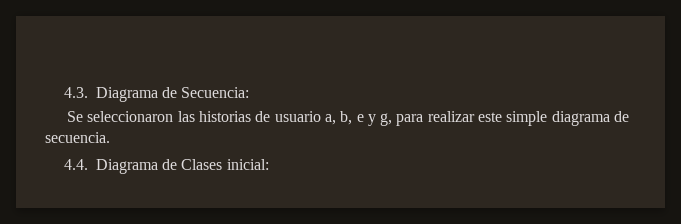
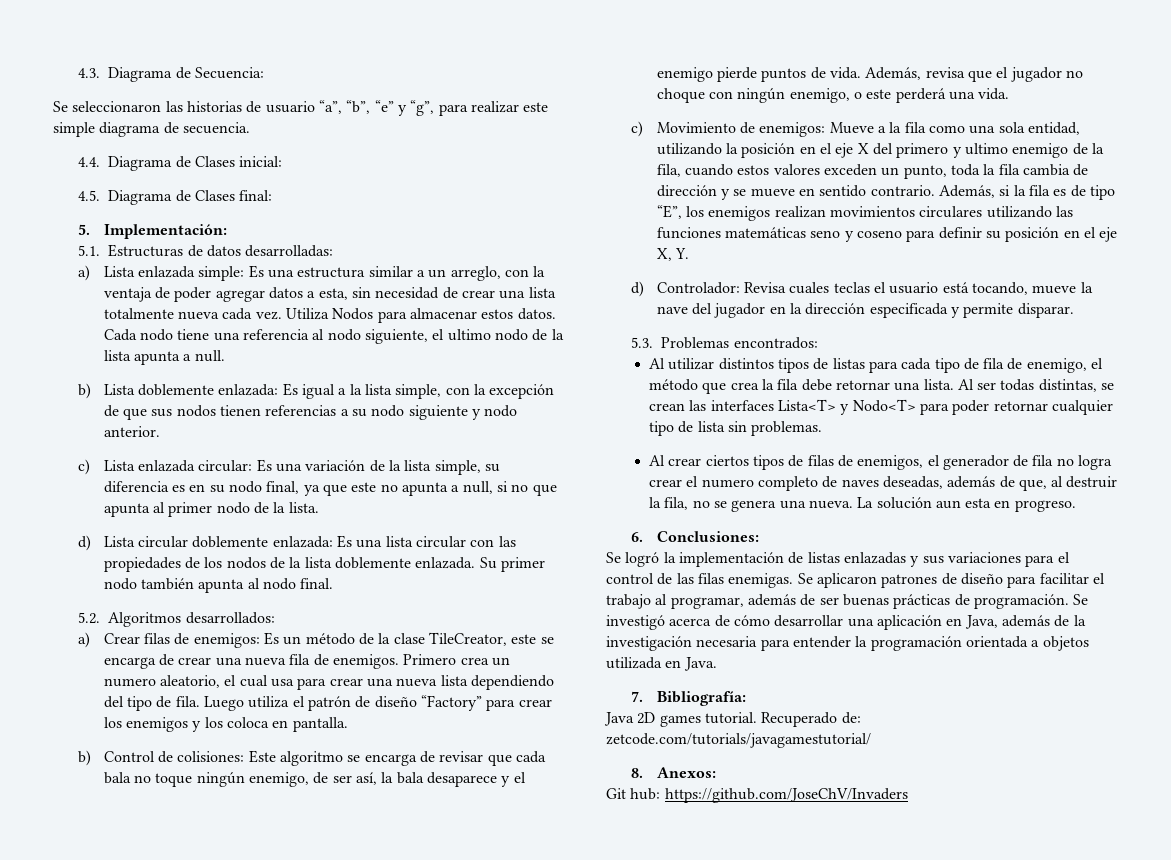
- Se seleccionaron las historias de usuario a, b, e y g, para realizar este simple diagrama de secuencia.
+ Se seleccionaron las historias de usuario “a”, “b”, “e” y “g”, para realizar este simple diagrama de secuencia.
+ 4.5. Diagrama de Clases final:
+ 5. Implementación:
+ 5.1. Estructuras de datos desarrolladas:
+ a) Lista enlazada simple: Es una estructura similar a un arreglo, con la ventaja de poder agregar datos a esta, sin necesidad de crear una lista totalmente nueva cada vez. Utiliza Nodos para almacenar estos datos. Cada nodo tiene una referencia al nodo siguiente, el ultimo nodo de la lista apunta a null.
+ b) Lista doblemente enlazada: Es igual a la lista simple, con la excepción de que sus nodos tienen referencias a su nodo siguiente y nodo anterior.
+ c) Lista enlazada circular: Es una variación de la lista simple, su diferencia es en su nodo final, ya que este no apunta a null, si no que apunta al primer nodo de la lista.
+ d) Lista circular doblemente enlazada: Es una lista circular con las propiedades de los nodos de la lista doblemente enlazada. Su primer nodo también apunta al nodo final.
+ 5.2. Algoritmos desarrollados:
+ a) Crear filas de enemigos: Es un método de la clase TileCreator, este se encarga de crear una nueva fila de enemigos. Primero crea un numero aleatorio, el cual usa para crear una nueva lista dependiendo del tipo de fila. Luego utiliza el patrón de diseño “Factory” para crear los enemigos y los coloca en pantalla.
+ b) Control de colisiones: Este algoritmo se encarga de revisar que cada bala no toque ningún enemigo, de ser así, la bala desaparece y el enemigo pierde puntos de vida. Además, revisa que el jugador no choque con ningún enemigo, o este perderá una vida.
+ c) Movimiento de enemigos: Mueve a la fila como una sola entidad, utilizando la posición en el eje X del primero y ultimo enemigo de la fila, cuando estos valores exceden un punto, toda la fila cambia de dirección y se mueve en sentido contrario. Además, si la fila es de tipo “E”, los enemigos realizan movimientos circulares utilizando las funciones matemáticas seno y coseno para definir su posición en el eje X, Y.
+ d) Controlador: Revisa cuales teclas el usuario está tocando, mueve la nave del jugador en la dirección especificada y permite disparar.
+ 5.3. Problemas encontrados:
+ Al utilizar distintos tipos de listas para cada tipo de fila de enemigo, el método que crea la fila debe retornar una lista. Al ser todas distintas, se crean las interfaces Lista<T> y Nodo<T> para poder retornar cualquier tipo de lista sin problemas.
+ Al crear ciertos tipos de filas de enemigos, el generador de fila no logra crear el numero completo de naves deseadas, además de que, al destruir la fila, no se genera una nueva. La solución aun esta en progreso.
+ 6. Conclusiones:
+ Se logró la implementación de listas enlazadas y sus variaciones para el control de las filas enemigas. Se aplicaron patrones de diseño para facilitar el trabajo al programar, además de ser buenas prácticas de programación. Se investigó acerca de cómo desarrollar una aplicación en Java, además de la investigación necesaria para entender la programación orientada a objetos utilizada en Java.
+ 7. Bibliografía:
+ Java 2D games tutorial. Recuperado de: zetcode.com/tutorials/javagamestutorial/
+ 8. Anexos:
+ Git hub: https://github.com/JoseChV/Invaders

